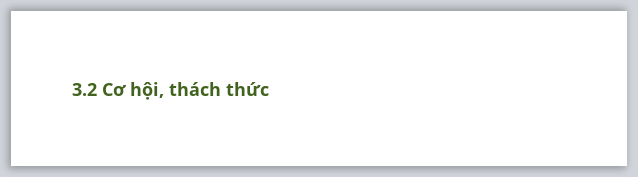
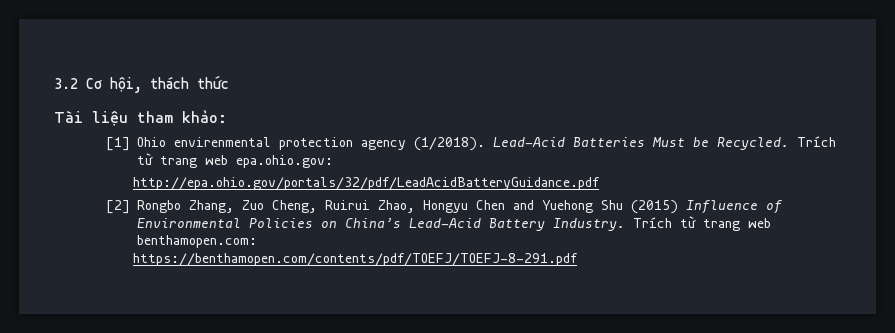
+ Tài liệu tham khảo:
+ [1] Ohio envirenmental protection agency (1/2018). Lead-Acid Batteries Must be Recycled. Trích từ trang web epa.ohio.gov:
+ http://epa.ohio.gov/portals/32/pdf/LeadAcidBatteryGuidance.pdf
+ [2] Rongbo Zhang, Zuo Cheng, Ruirui Zhao, Hongyu Chen and Yuehong Shu (2015) Influence of Environmental Policies on China’s Lead-Acid Battery Industry. Trích từ trang web benthamopen.com:
+ https://benthamopen.com/contents/pdf/TOEFJ/TOEFJ-8-291.pdf

